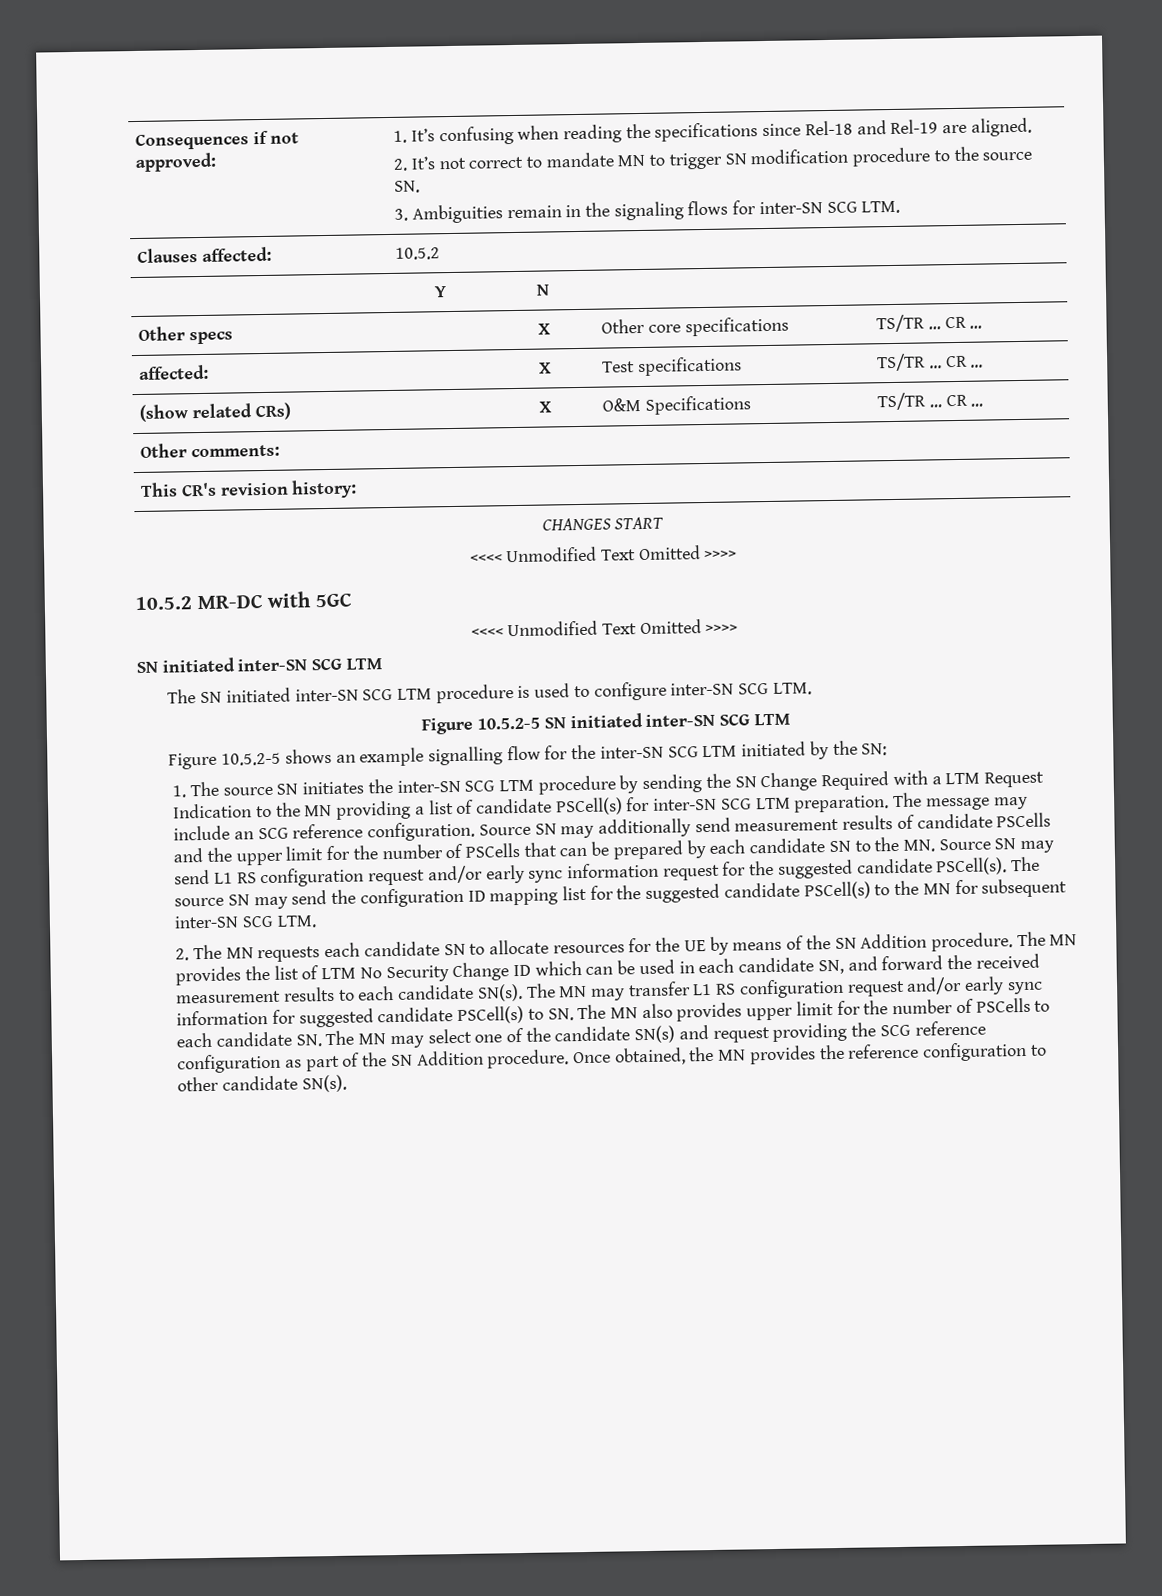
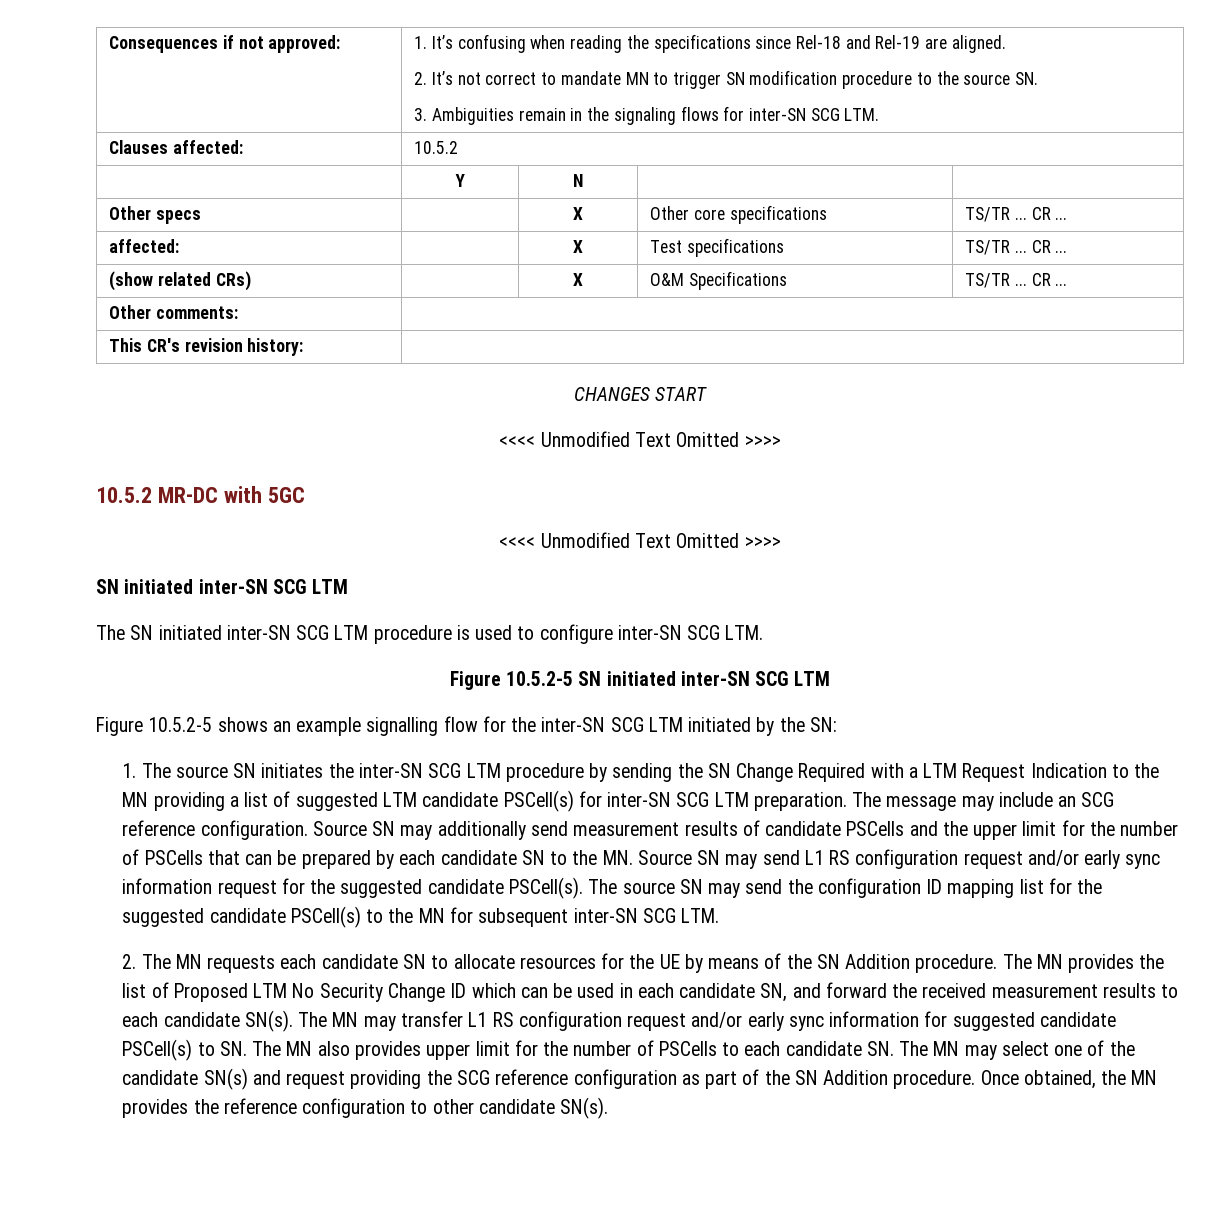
- 1. The source SN initiates the inter-SN SCG LTM procedure by sending the SN Change Required with a LTM Request Indication to the MN providing a list of candidate PSCell(s) for inter-SN SCG LTM preparation.
+ 1. The source SN initiates the inter-SN SCG LTM procedure by sending the SN Change Required with a LTM Request Indication to the MN providing a list of suggested LTM candidate PSCell(s) for inter-SN SCG LTM preparation.
- The MN provides the list of LTM No Security Change ID which can be used in each candidate SN, and forward the received measurement results to each candidate SN(s).
+ The MN provides the list of Proposed LTM No Security Change ID which can be used in each candidate SN, and forward the received measurement results to each candidate SN(s).

